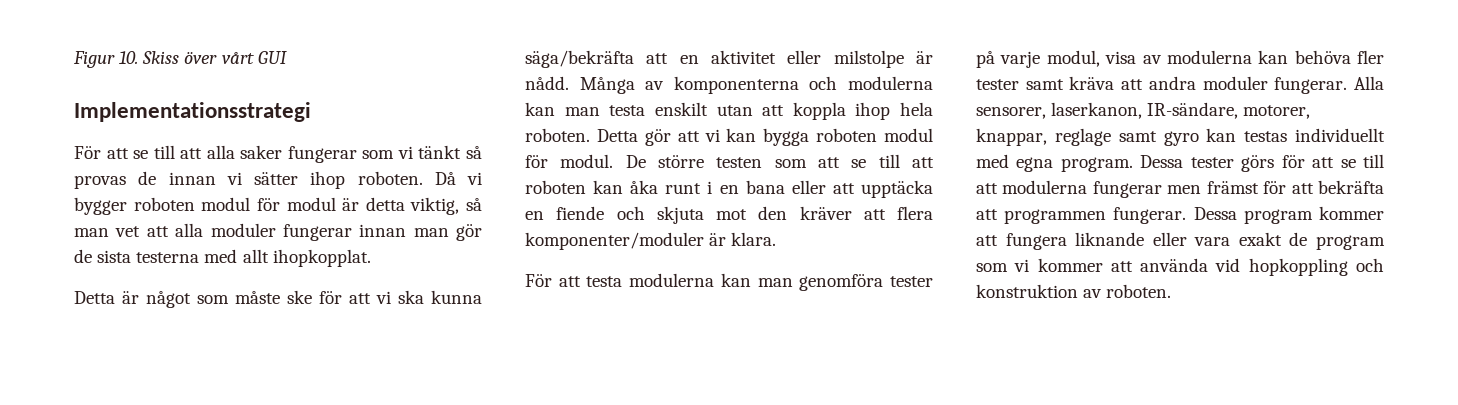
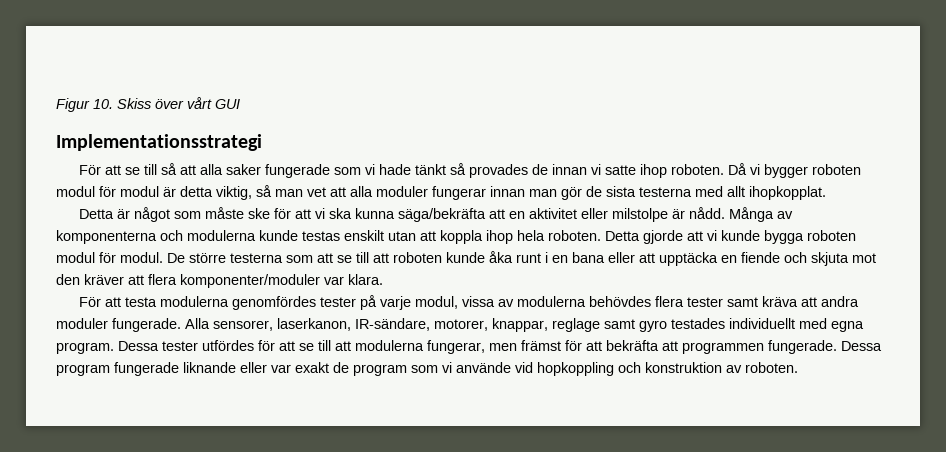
- För att se till att alla saker fungerar som vi tänkt så provas de innan vi sätter ihop roboten.
+ För att se till så att alla saker fungerade som vi hade tänkt så provades de innan vi satte ihop roboten.
- Många av komponenterna och modulerna kan man testa enskilt utan att koppla ihop hela roboten.
+ Många av komponenterna och modulerna kunde testas enskilt utan att koppla ihop hela roboten.
- Detta gör att vi kan bygga roboten modul för modul.
+ Detta gjorde att vi kunde bygga roboten modul för modul.
- De större testen som att se till att roboten kan åka runt i en bana eller att upptäcka en fiende och skjuta mot den kräver att flera komponenter/moduler är klara.
+ De större testerna som att se till att roboten kunde åka runt i en bana eller att upptäcka en fiende och skjuta mot den kräver att flera komponenter/moduler var klara.
- För att testa modulerna kan man genomföra tester på varje modul, visa av modulerna kan behöva fler tester samt kräva att andra moduler fungerar.
+ För att testa modulerna genomfördes tester på varje modul, vissa av modulerna behövdes flera tester samt kräva att andra moduler fungerade.
- Alla sensorer, laserkanon, IR-sändare, motorer, knappar, reglage samt gyro kan testas individuellt med egna program.
+ Alla sensorer, laserkanon, IR-sändare, motorer, knappar, reglage samt gyro testades individuellt med egna program.
- Dessa tester görs för att se till att modulerna fungerar men främst för att bekräfta att programmen fungerar.
+ Dessa tester utfördes för att se till att modulerna fungerar, men främst för att bekräfta att programmen fungerade.
- Dessa program kommer att fungera liknande eller vara exakt de program som vi kommer att använda vid hopkoppling och konstruktion av roboten.
+ Dessa program fungerade liknande eller var exakt de program som vi använde vid hopkoppling och konstruktion av roboten.

